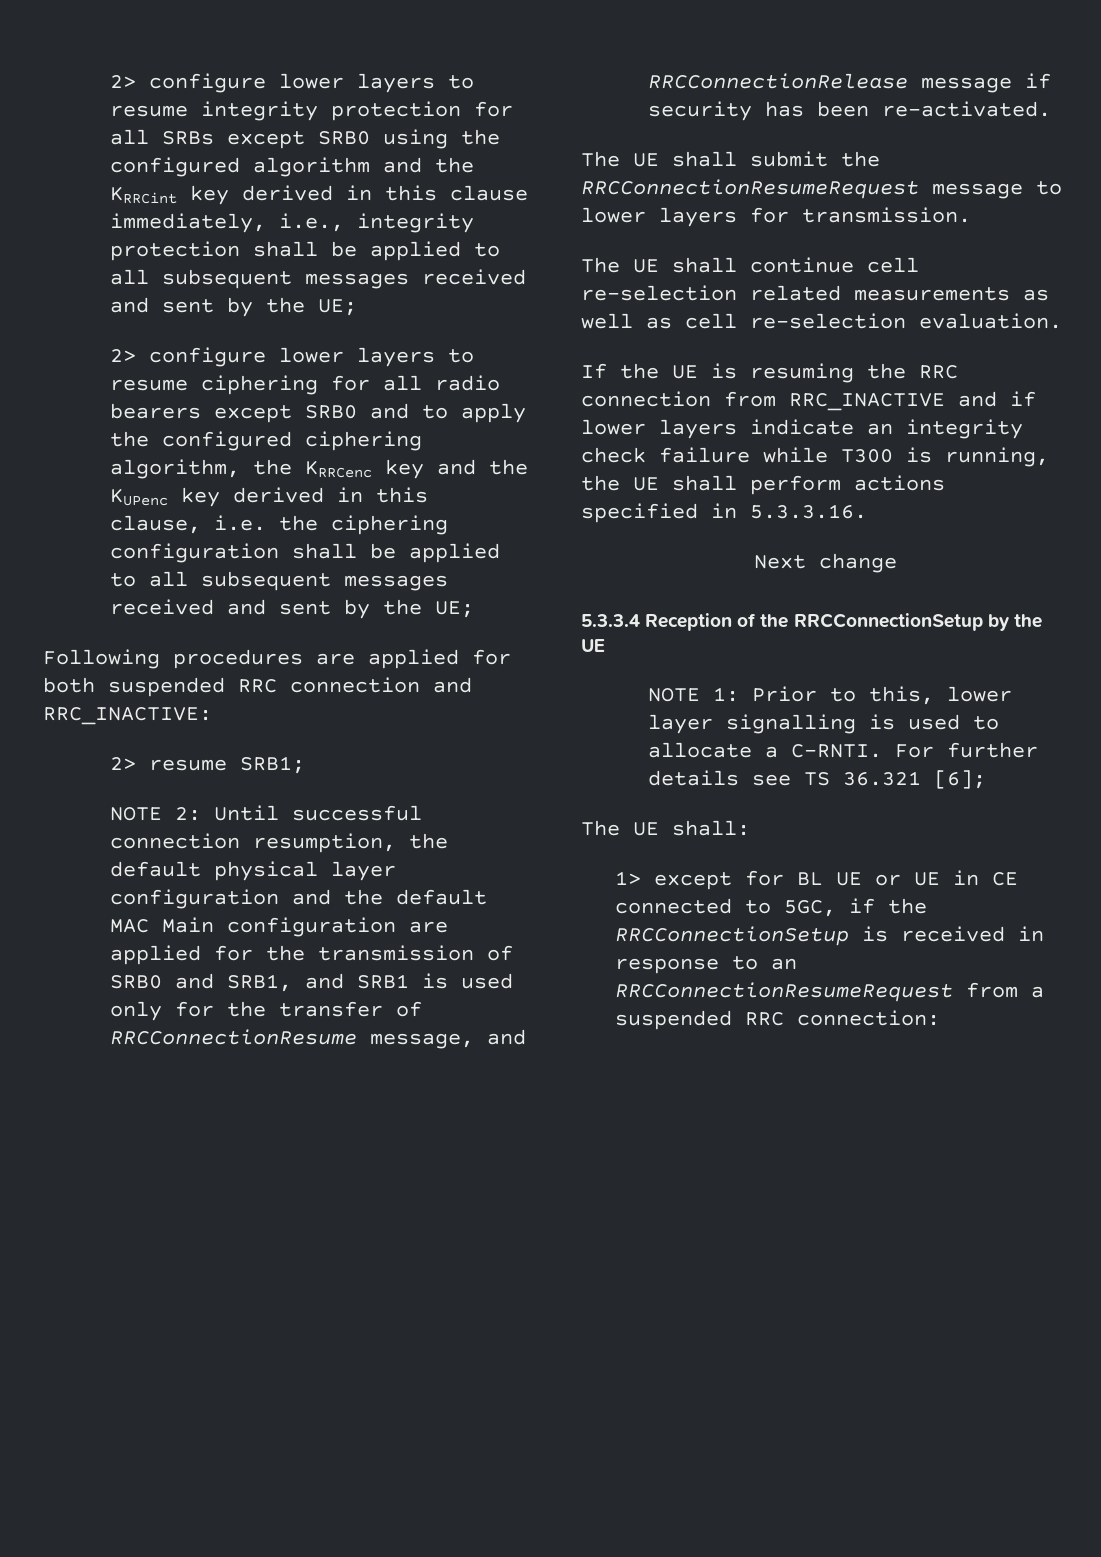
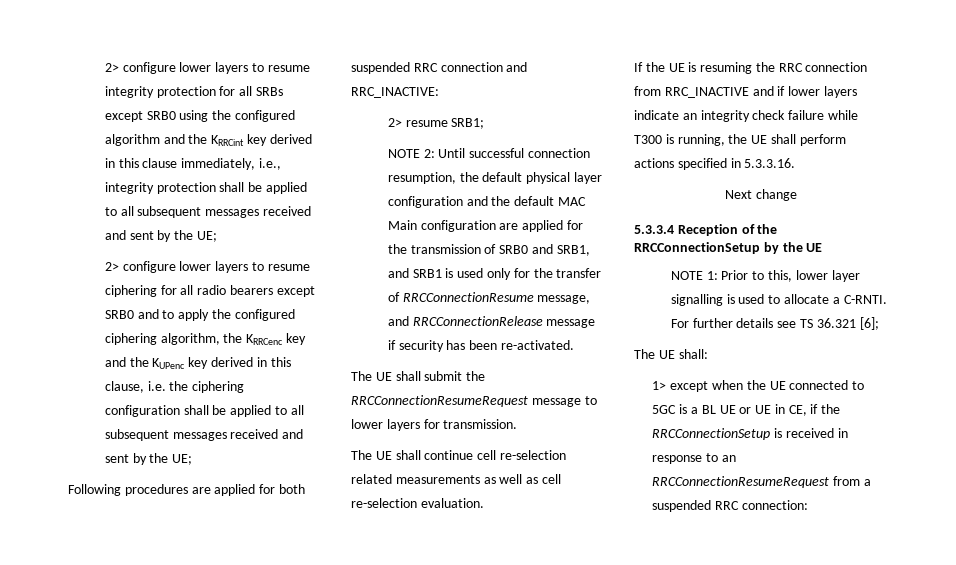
- 1> except for BL UE or UE in CE connected to 5GC, if the RRCConnectionSetup is received in response to an RRCConnectionResumeRequest from a suspended RRC connection:
+ 1> except when the UE connected to 5GC is a BL UE or UE in CE, if the RRCConnectionSetup is received in response to an RRCConnectionResumeRequest from a suspended RRC connection:

